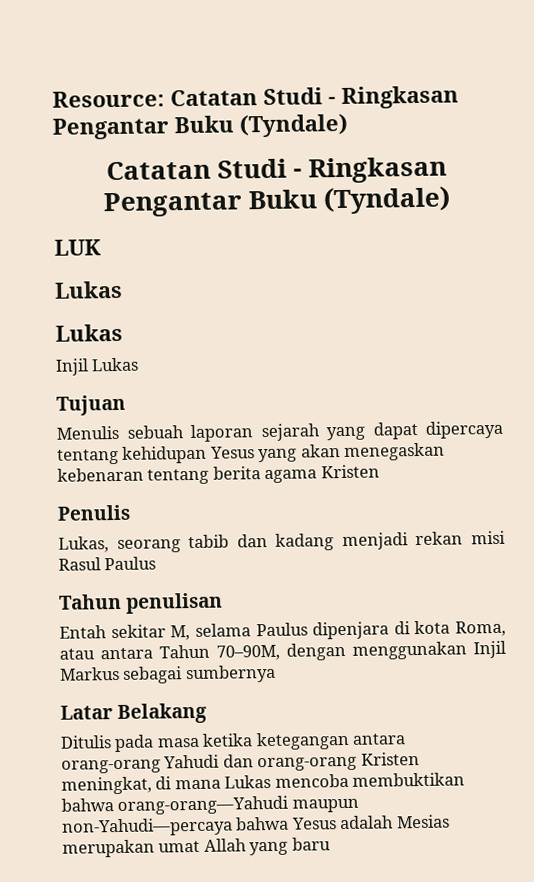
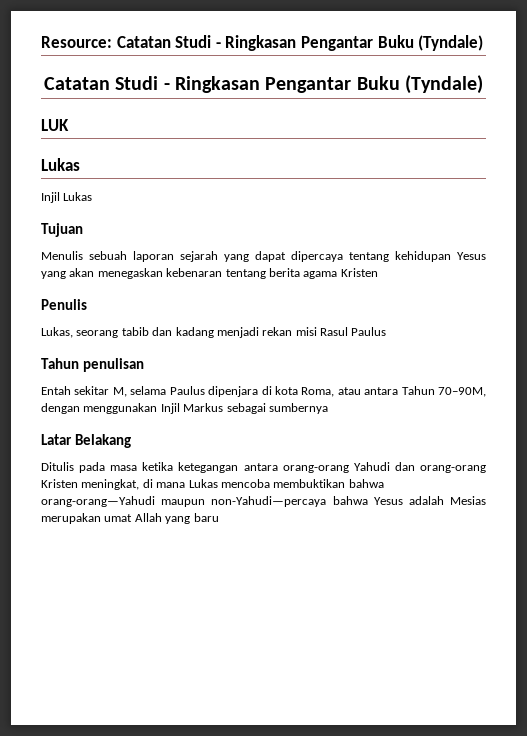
  LUK
- Lukas

